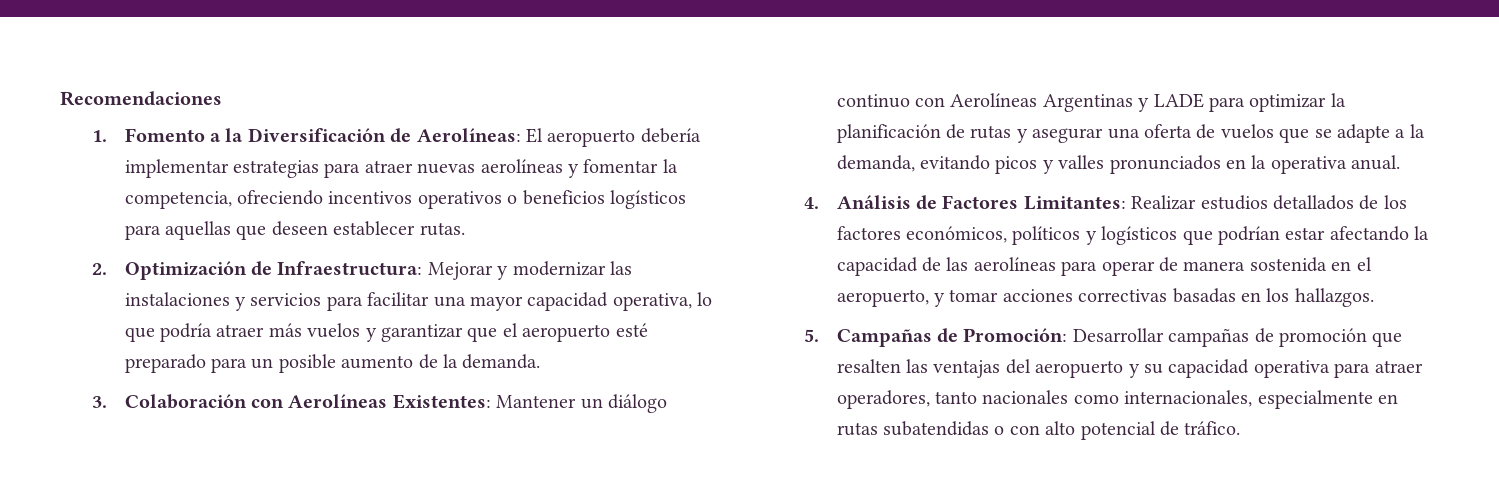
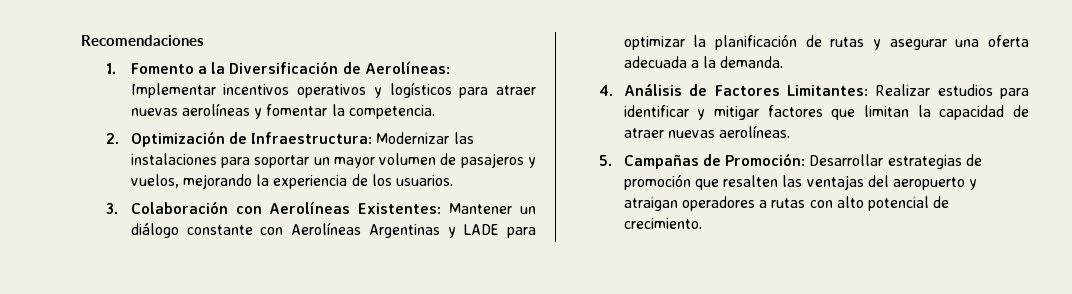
- 1. Fomento a la Diversificación de Aerolíneas: El aeropuerto debería implementar estrategias para atraer nuevas aerolíneas y fomentar la competencia, ofreciendo incentivos operativos o beneficios logísticos para aquellas que deseen establecer rutas.
- 2. Optimización de Infraestructura: Mejorar y modernizar las instalaciones y servicios para facilitar una mayor capacidad operativa, lo que podría atraer más vuelos y garantizar que el aeropuerto esté preparado para un posible aumento de la demanda.
+ 1. Fomento a la Diversificación de Aerolíneas: Implementar incentivos operativos y logísticos para atraer nuevas aerolíneas y fomentar la competencia.
+ 2. Optimización de Infraestructura: Modernizar las instalaciones para soportar un mayor volumen de pasajeros y vuelos, mejorando la experiencia de los usuarios.
- 3. Colaboración con Aerolíneas Existentes: Mantener un diálogo continuo con Aerolíneas Argentinas y LADE para optimizar la planificación de rutas y asegurar una oferta de vuelos que se adapte a la demanda, evitando picos y valles pronunciados en la operativa anual.
+ 3. Colaboración con Aerolíneas Existentes: Mantener un diálogo constante con Aerolíneas Argentinas y LADE para optimizar la planificación de rutas y asegurar una oferta adecuada a la demanda.
- 4. Análisis de Factores Limitantes: Realizar estudios detallados de los factores económicos, políticos y logísticos que podrían estar afectando la capacidad de las aerolíneas para operar de manera sostenida en el aeropuerto, y tomar acciones correctivas basadas en los hallazgos.
+ 4. Análisis de Factores Limitantes: Realizar estudios para identificar y mitigar factores que limitan la capacidad de atraer nuevas aerolíneas.
- 5. Campañas de Promoción: Desarrollar campañas de promoción que resalten las ventajas del aeropuerto y su capacidad operativa para atraer operadores, tanto nacionales como internacionales, especialmente en rutas subatendidas o con alto potencial de tráfico.
+ 5. Campañas de Promoción: Desarrollar estrategias de promoción que resalten las ventajas del aeropuerto y atraigan operadores a rutas con alto potencial de crecimiento.

